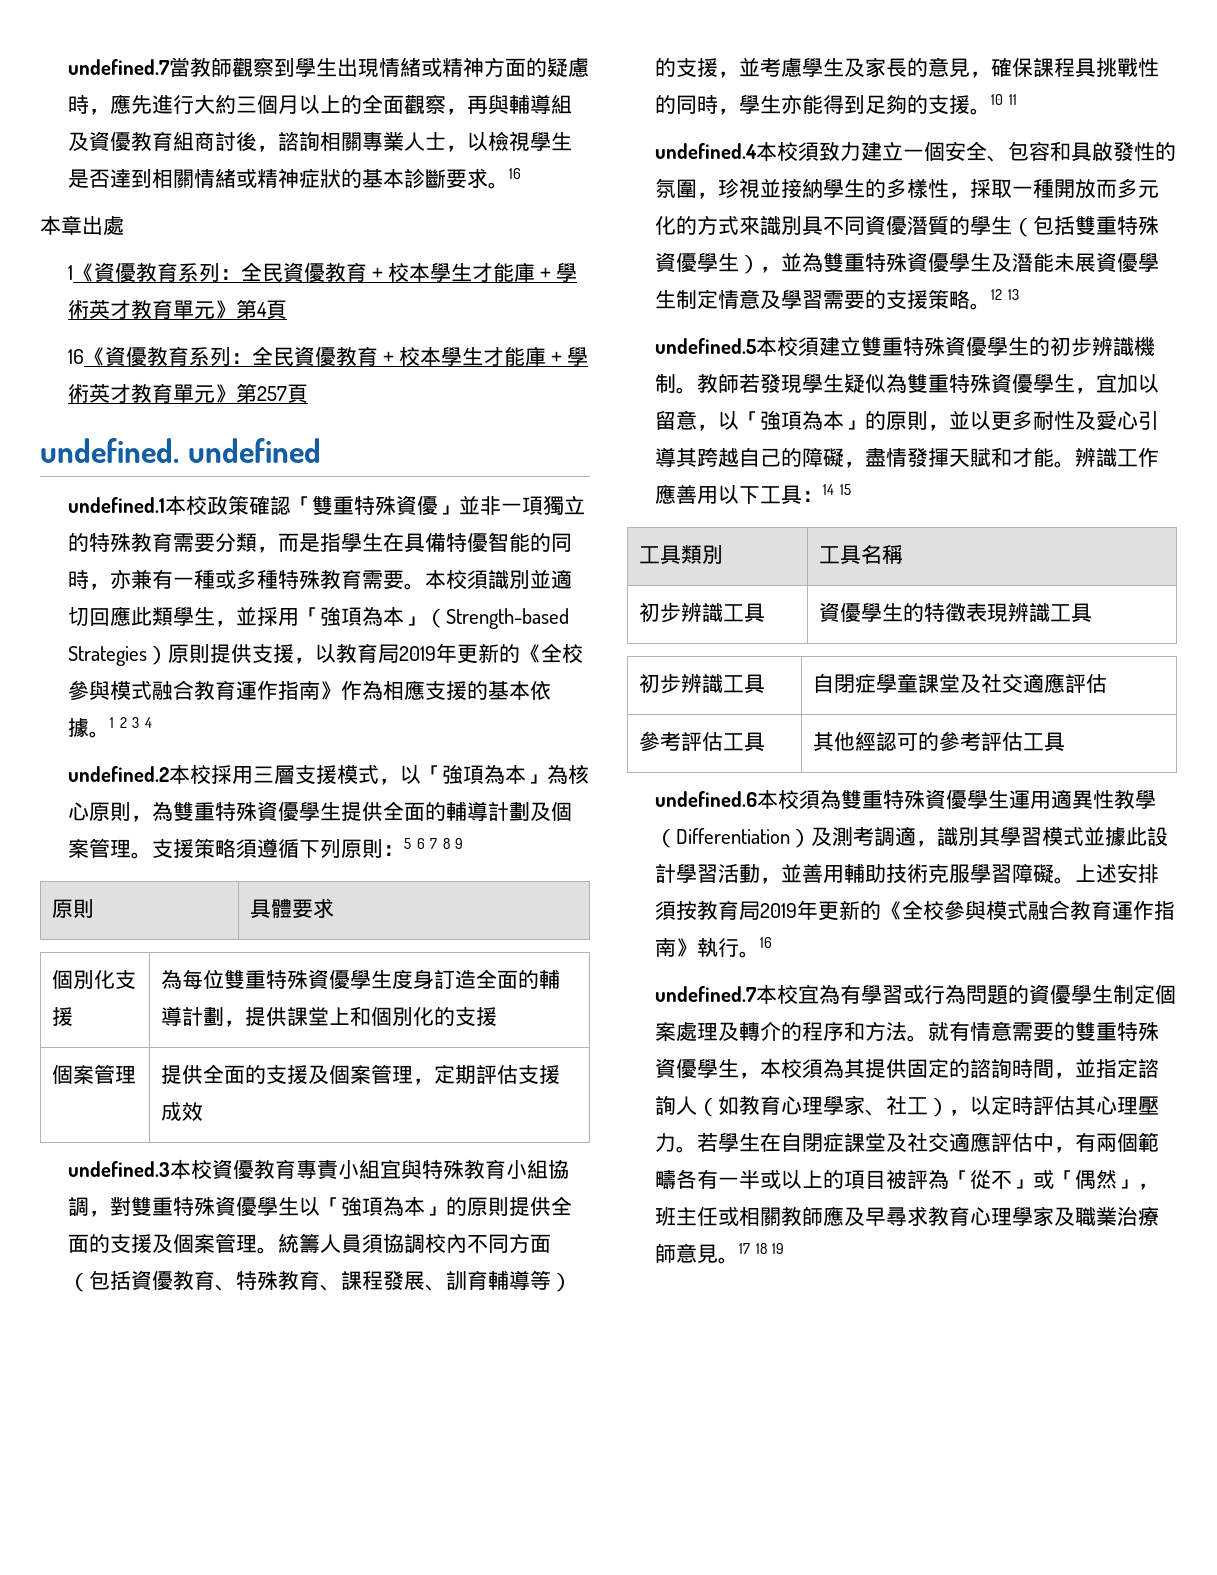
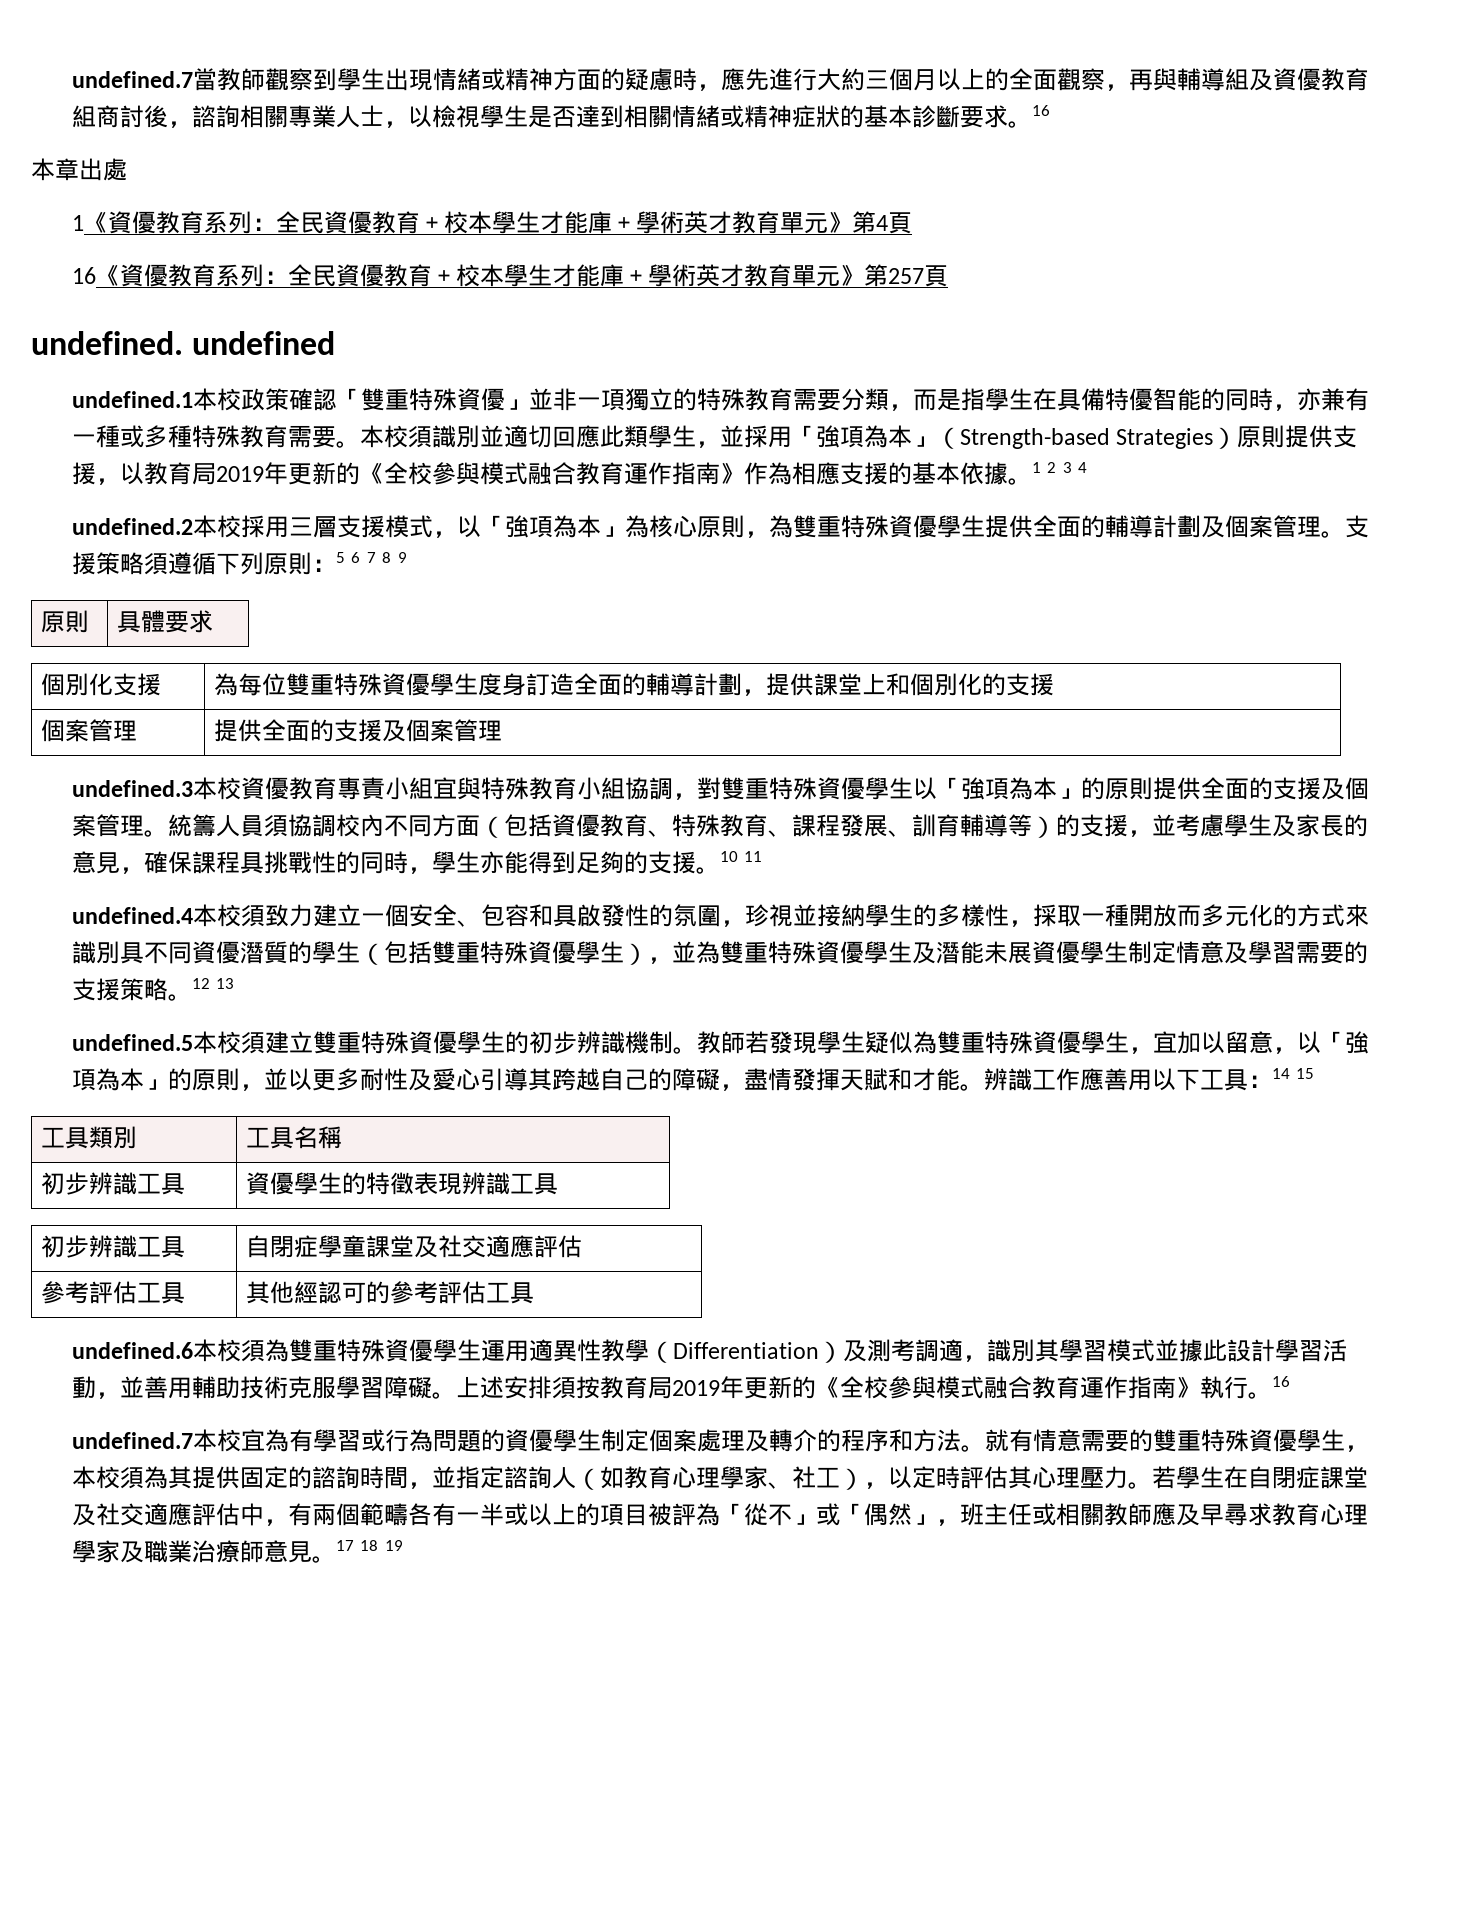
- 個案管理 | 提供全面的支援及個案管理，定期評估支援成效
+ 個案管理 | 提供全面的支援及個案管理

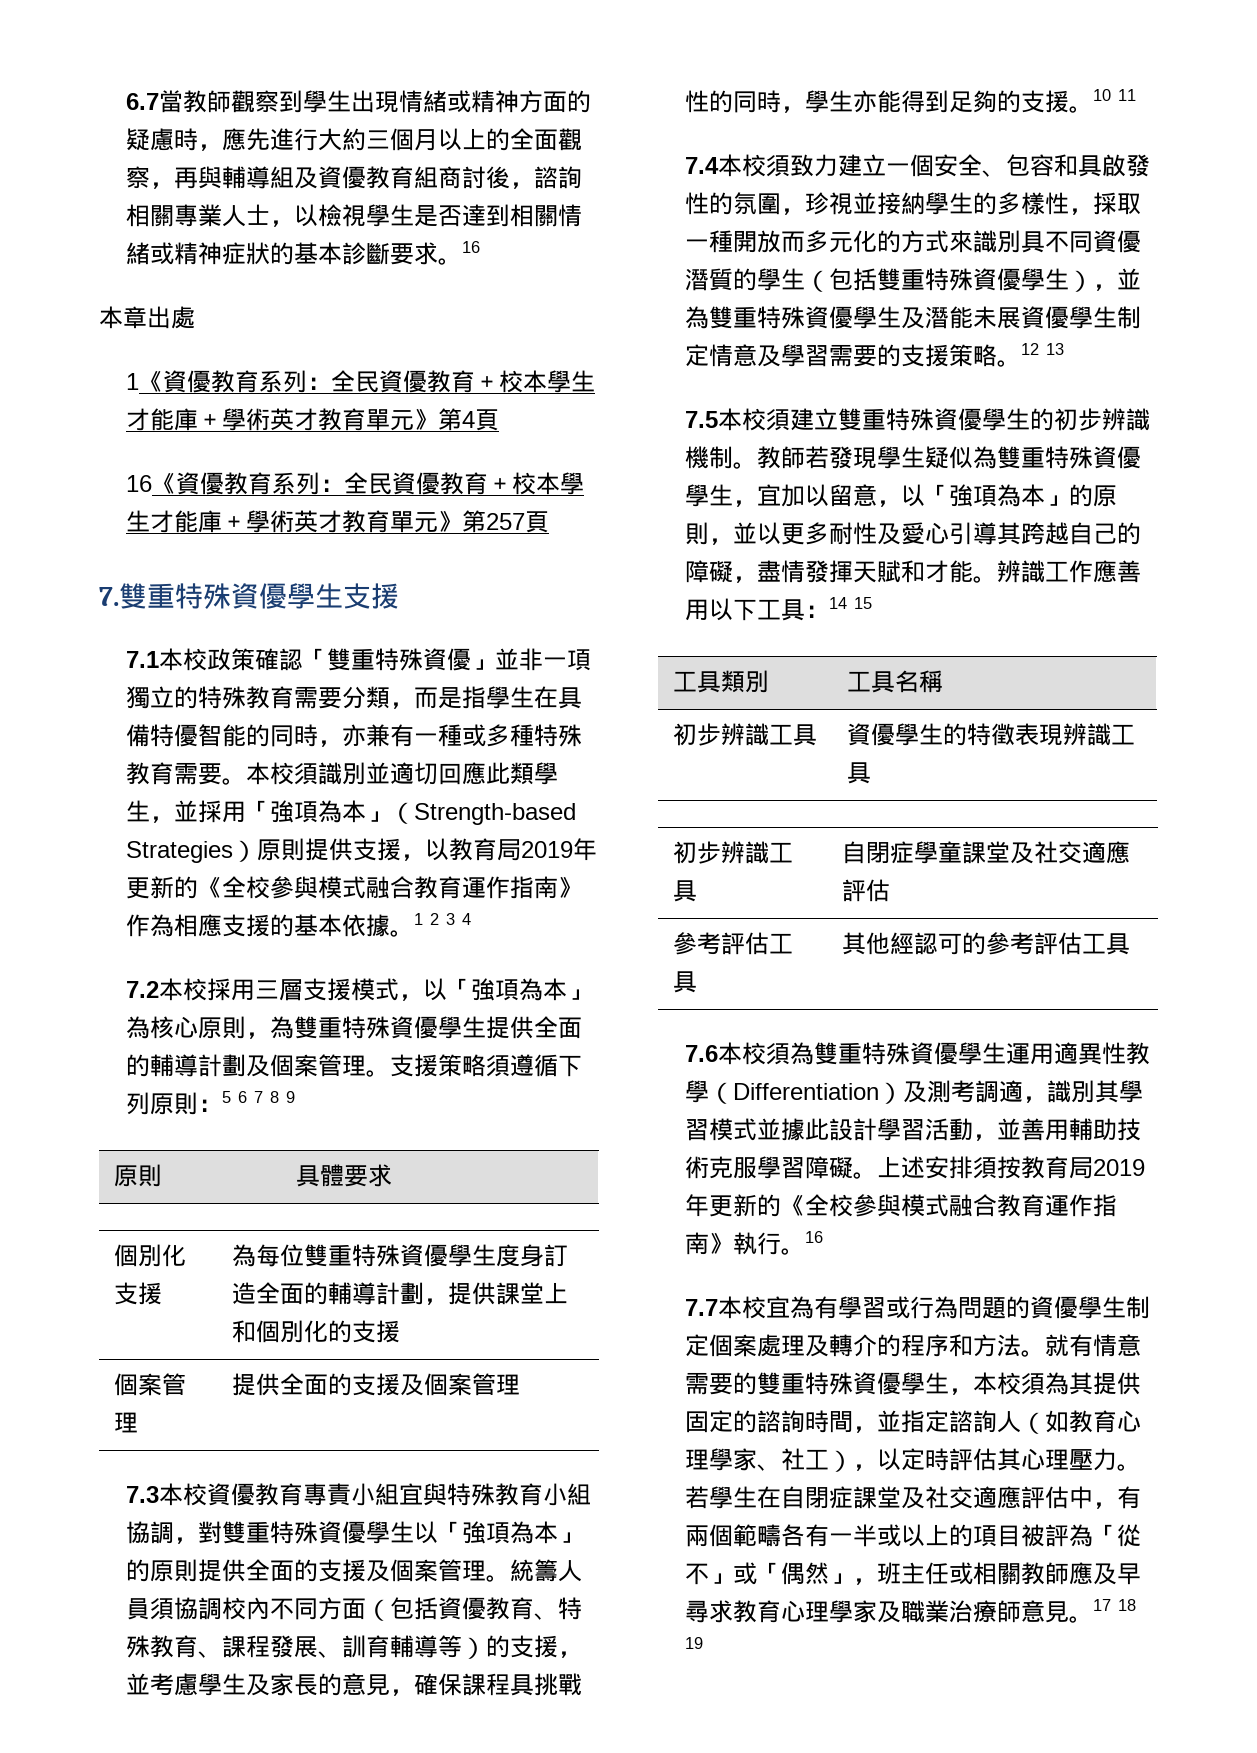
- undefined.7當教師觀察到學生出現情緒或精神方面的疑慮時，應先進行大約三個月以上的全面觀察，再與輔導組及資優教育組商討後，諮詢相關專業人士，以檢視學生是否達到相關情緒或精神症狀的基本診斷要求。
+ 6.7當教師觀察到學生出現情緒或精神方面的疑慮時，應先進行大約三個月以上的全面觀察，再與輔導組及資優教育組商討後，諮詢相關專業人士，以檢視學生是否達到相關情緒或精神症狀的基本診斷要求。
- undefined. undefined
- undefined.1本校政策確認「雙重特殊資優」並非一項獨立的特殊教育需要分類，而是指學生在具備特優智能的同時，亦兼有一種或多種特殊教育需要。
+ 7.雙重特殊資優學生支援
+ 7.1本校政策確認「雙重特殊資優」並非一項獨立的特殊教育需要分類，而是指學生在具備特優智能的同時，亦兼有一種或多種特殊教育需要。
- undefined.2本校採用三層支援模式，以「強項為本」為核心原則，為雙重特殊資優學生提供全面的輔導計劃及個案管理。
+ 7.2本校採用三層支援模式，以「強項為本」為核心原則，為雙重特殊資優學生提供全面的輔導計劃及個案管理。
- undefined.3本校資優教育專責小組宜與特殊教育小組協調，對雙重特殊資優學生以「強項為本」的原則提供全面的支援及個案管理。
+ 7.3本校資優教育專責小組宜與特殊教育小組協調，對雙重特殊資優學生以「強項為本」的原則提供全面的支援及個案管理。
- undefined.4本校須致力建立一個安全、包容和具啟發性的氛圍，珍視並接納學生的多樣性，採取一種開放而多元化的方式來識別具不同資優潛質的學生（包括雙重特殊資優學生），並為雙重特殊資優學生及潛能未展資優學生制定情意及學習需要的支援策略。
+ 7.4本校須致力建立一個安全、包容和具啟發性的氛圍，珍視並接納學生的多樣性，採取一種開放而多元化的方式來識別具不同資優潛質的學生（包括雙重特殊資優學生），並為雙重特殊資優學生及潛能未展資優學生制定情意及學習需要的支援策略。
- undefined.5本校須建立雙重特殊資優學生的初步辨識機制。
+ 7.5本校須建立雙重特殊資優學生的初步辨識機制。
- undefined.6本校須為雙重特殊資優學生運用適異性教學（Differentiation）及測考調適，識別其學習模式並據此設計學習活動，並善用輔助技術克服學習障礙。
+ 7.6本校須為雙重特殊資優學生運用適異性教學（Differentiation）及測考調適，識別其學習模式並據此設計學習活動，並善用輔助技術克服學習障礙。
- undefined.7本校宜為有學習或行為問題的資優學生制定個案處理及轉介的程序和方法。
+ 7.7本校宜為有學習或行為問題的資優學生制定個案處理及轉介的程序和方法。

